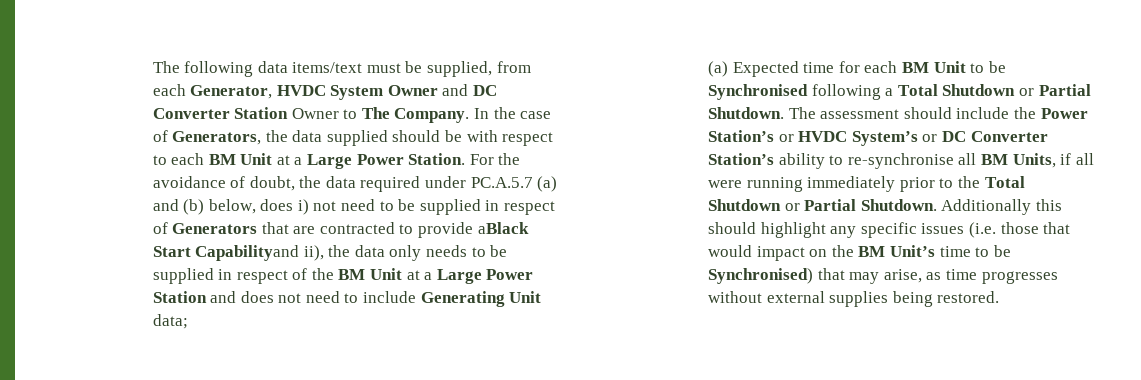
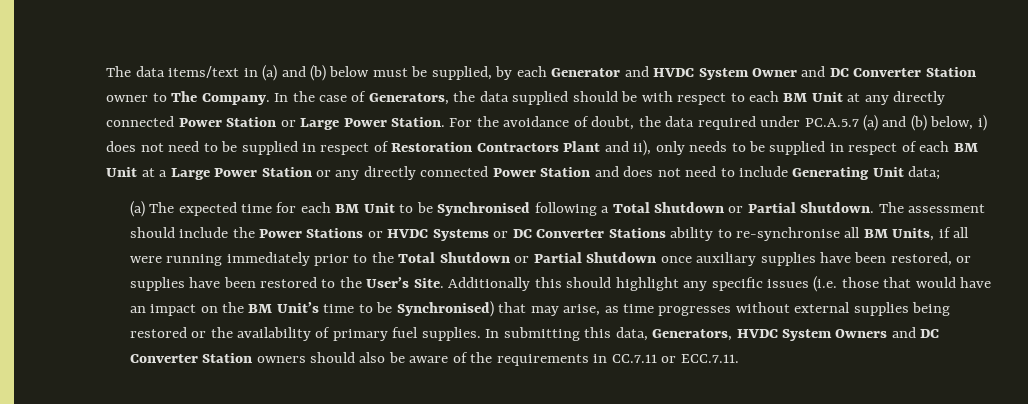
- The following data items/text must be supplied, from each Generator, HVDC System Owner and DC Converter Station Owner to The Company.
+ The data items/text in (a) and (b) below must be supplied, by each Generator and HVDC System Owner and DC Converter Station owner to The Company.
- In the case of Generators, the data supplied should be with respect to each BM Unit at a Large Power Station.
+ In the case of Generators, the data supplied should be with respect to each BM Unit at any directly connected Power Station or Large Power Station.
- For the avoidance of doubt, the data required under PC.A.5.7 (a) and (b) below, does i) not need to be supplied in respect of Generators that are contracted to provide aBlack Start Capabilityand ii), the data only needs to be supplied in respect of the BM Unit at a Large Power Station and does not need to include Generating Unit data;
+ For the avoidance of doubt, the data required under PC.A.5.7 (a) and (b) below, i) does not need to be supplied in respect of Restoration Contractors Plant and ii), only needs to be supplied in respect of each BM Unit at a Large Power Station or any directly connected Power Station and does not need to include Generating Unit data;
- (a) Expected time for each BM Unit to be Synchronised following a Total Shutdown or Partial Shutdown.
+ (a) The expected time for each BM Unit to be Synchronised following a Total Shutdown or Partial Shutdown.
- The assessment should include the Power Station’s or HVDC System’s or DC Converter Station’s ability to re-synchronise all BM Units, if all were running immediately prior to the Total Shutdown or Partial Shutdown.
+ The assessment should include the Power Stations or HVDC Systems or DC Converter Stations ability to re-synchronise all BM Units, if all were running immediately prior to the Total Shutdown or Partial Shutdown once auxiliary supplies have been restored, or supplies have been restored to the User’s Site.
- Additionally this should highlight any specific issues (i.e. those that would impact on the BM Unit’s time to be Synchronised) that may arise, as time progresses without external supplies being restored.
+ Additionally this should highlight any specific issues (i.e. those that would have an impact on the BM Unit’s time to be Synchronised) that may arise, as time progresses without external supplies being restored or the availability of primary fuel supplies. In submitting this data, Generators, HVDC System Owners and DC Converter Station owners should also be aware of the requirements in CC.7.11 or ECC.7.11.

